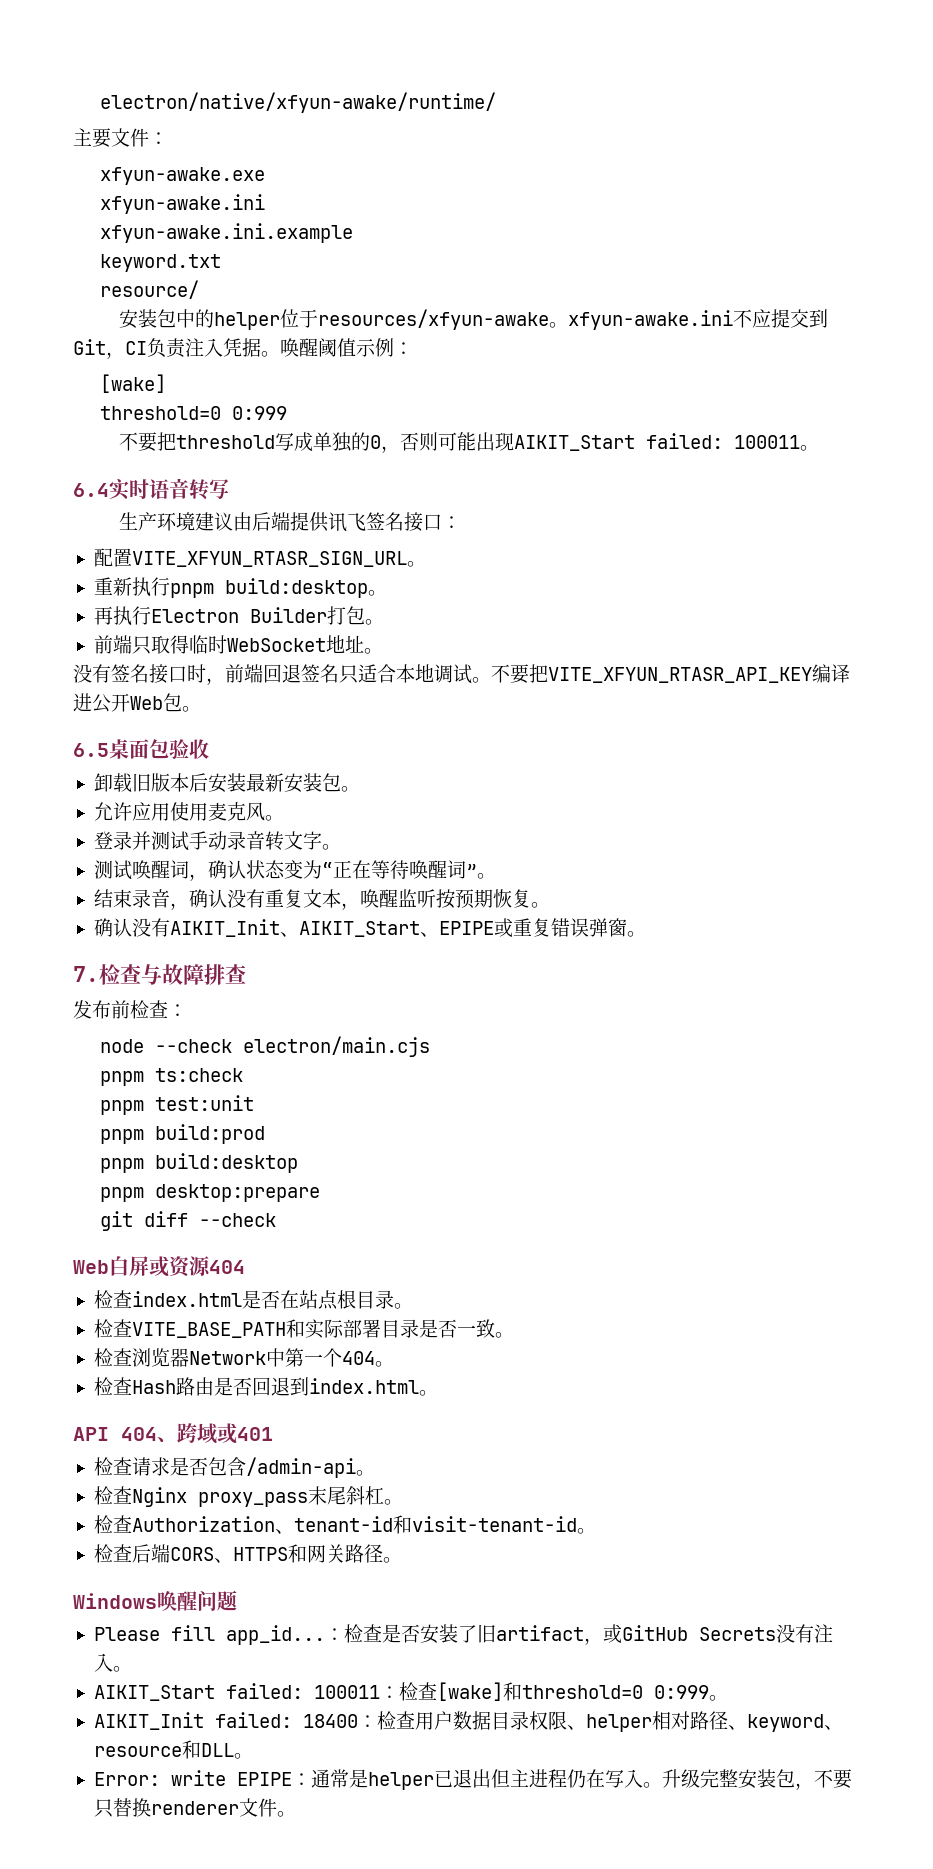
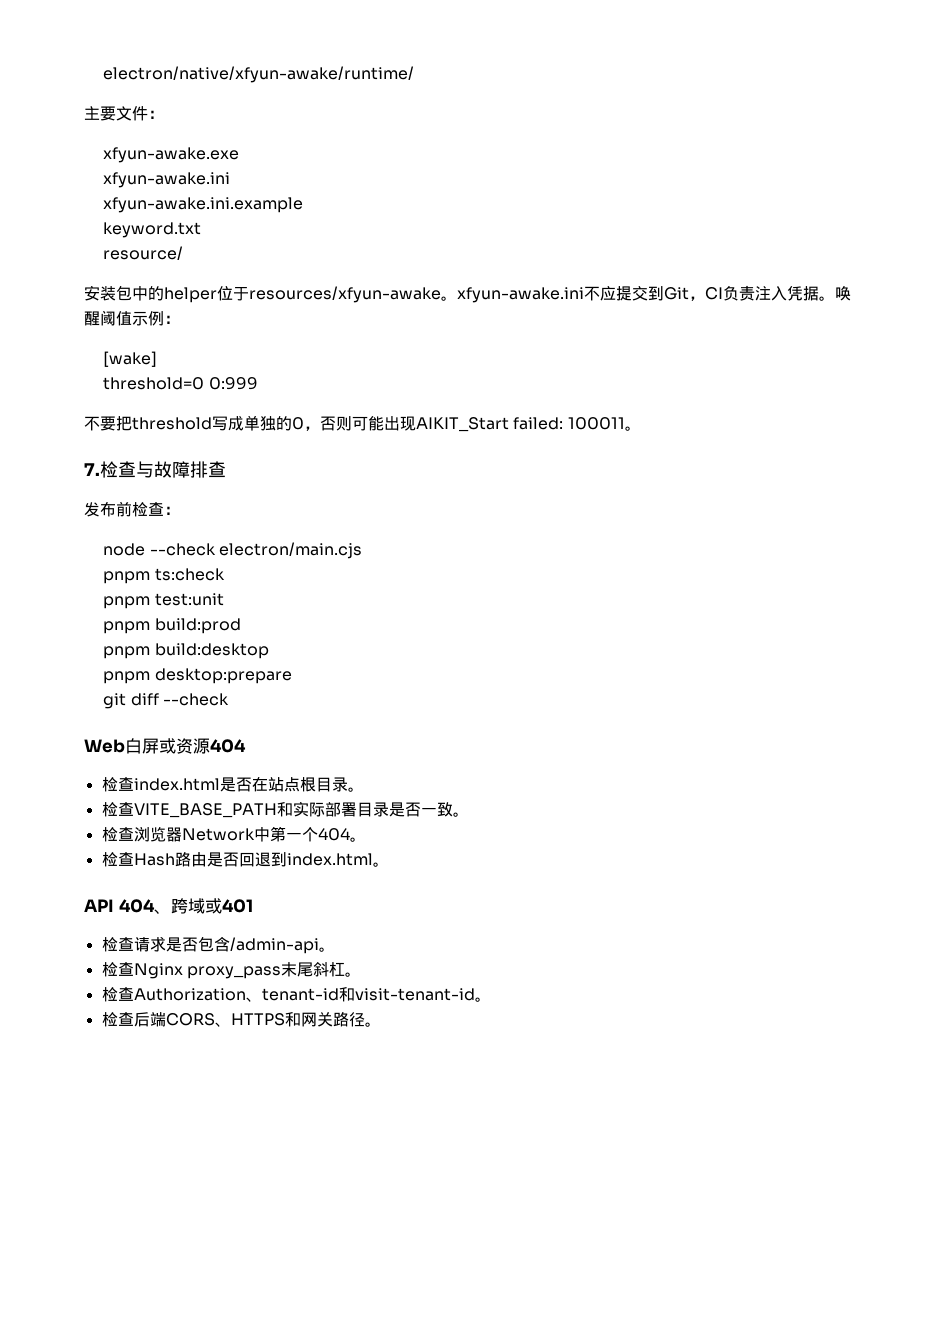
- 6.4实时语音转写
- 生产环境建议由后端提供讯飞签名接口：
- 配置VITE_XFYUN_RTASR_SIGN_URL。
- 重新执行pnpm build:desktop。
- 再执行Electron Builder打包。
- 前端只取得临时WebSocket地址。
- 没有签名接口时，前端回退签名只适合本地调试。不要把VITE_XFYUN_RTASR_API_KEY编译进公开Web包。
- 6.5桌面包验收
- 卸载旧版本后安装最新安装包。
- 允许应用使用麦克风。
- 登录并测试手动录音转文字。
- 测试唤醒词，确认状态变为“正在等待唤醒词”。
- 结束录音，确认没有重复文本，唤醒监听按预期恢复。
- 确认没有AIKIT_Init、AIKIT_Start、EPIPE或重复错误弹窗。
- Windows唤醒问题
- Please fill app_id...：检查是否安装了旧artifact，或GitHub Secrets没有注入。
- AIKIT_Start failed: 100011：检查[wake]和threshold=0 0:999。
- AIKIT_Init failed: 18400：检查用户数据目录权限、helper相对路径、keyword、resource和DLL。
- Error: write EPIPE：通常是helper已退出但主进程仍在写入。升级完整安装包，不要只替换renderer文件。

